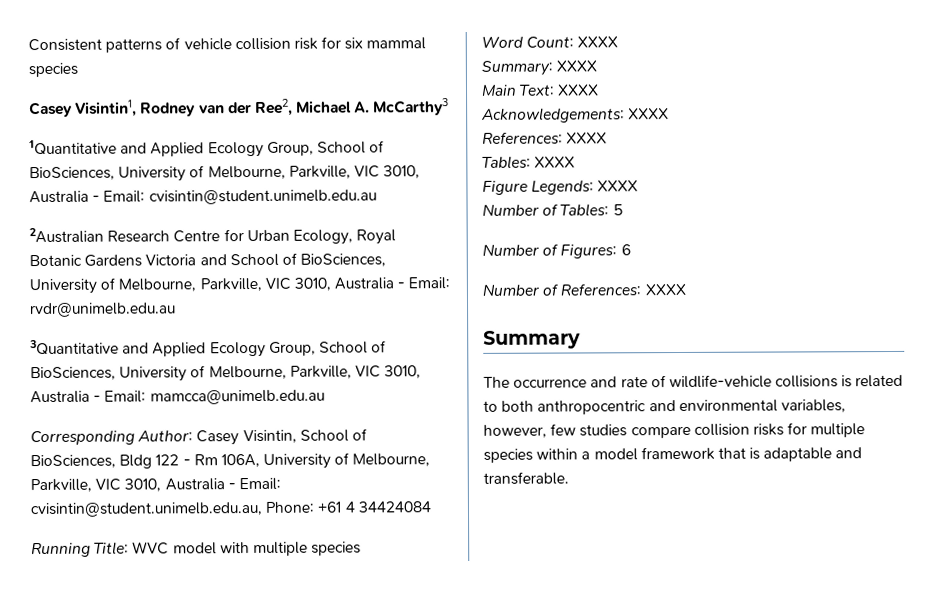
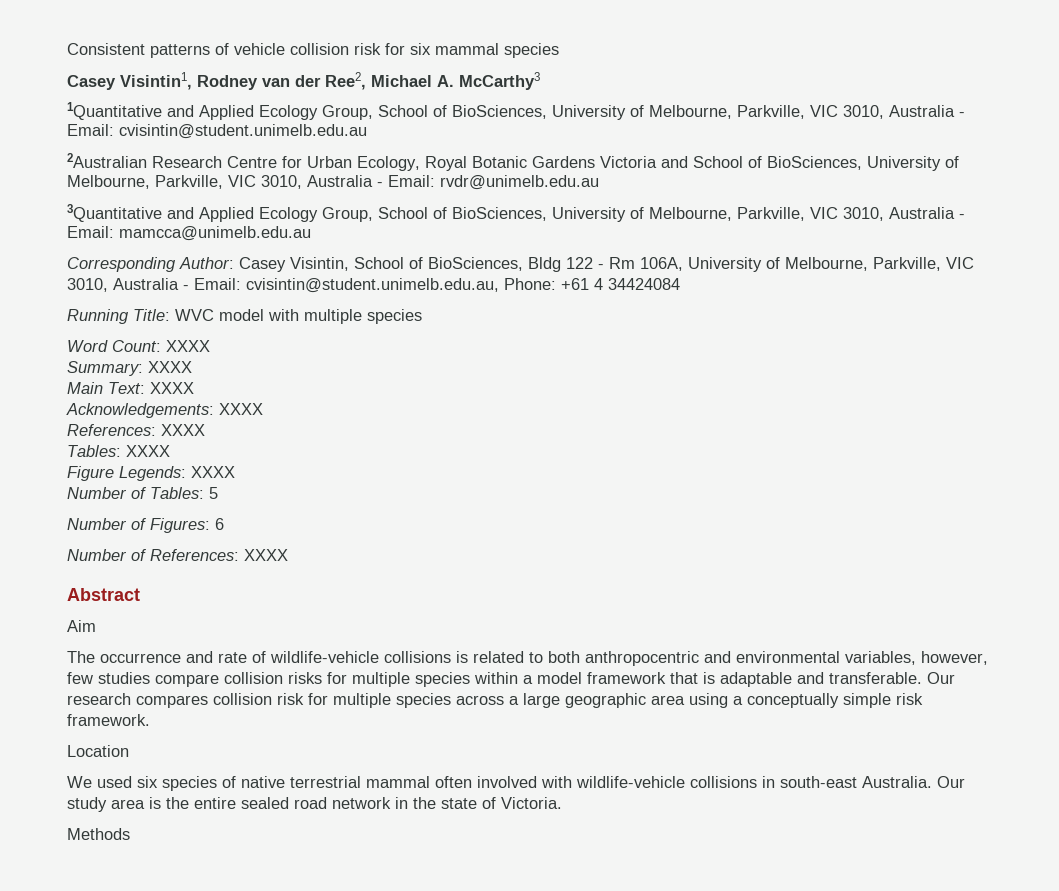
- Summary
+ Abstract
+ Aim
+ Our research compares collision risk for multiple species across a large geographic area using a conceptually simple risk framework.
+ Location
+ We used six species of native terrestrial mammal often involved with wildlife-vehicle collisions in south-east Australia. Our study area is the entire sealed road network in the state of Victoria.
+ Methods

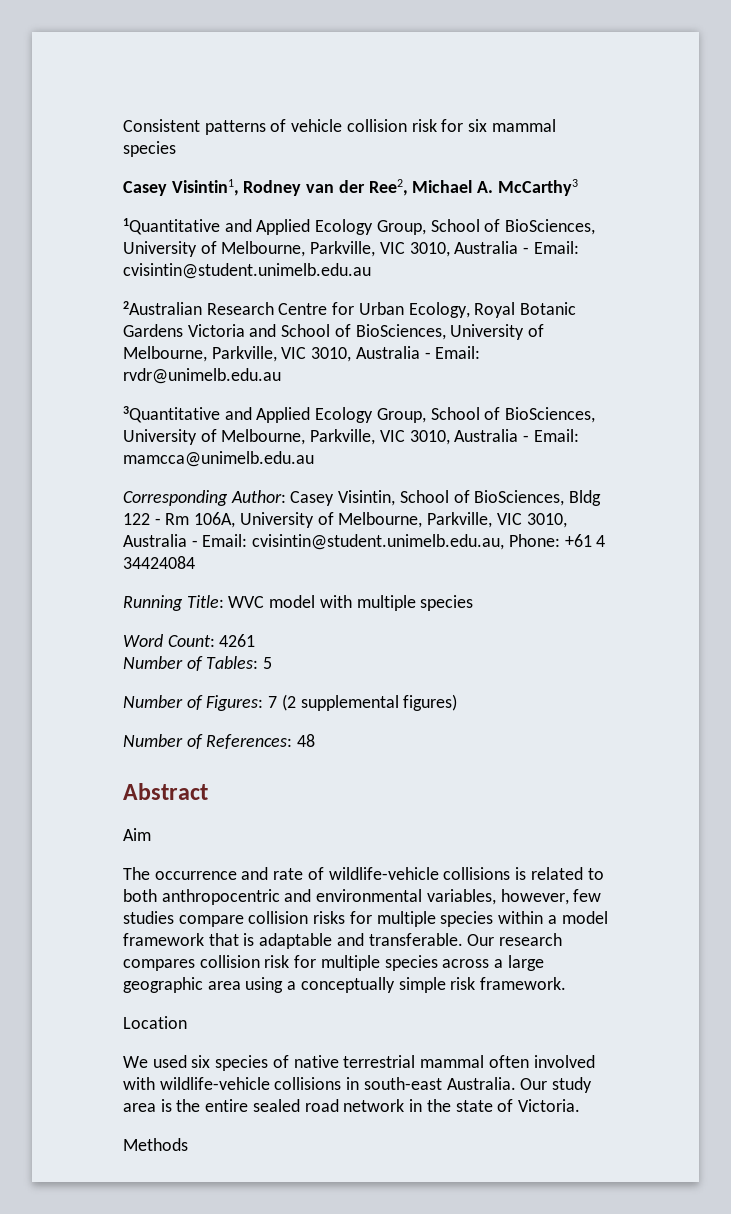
- Word Count: XXXX
- Summary: XXXX
- Main Text: XXXX
- Acknowledgements: XXXX
- References: XXXX
- Tables: XXXX
- Figure Legends: XXXX
+ Word Count: 4261
- Number of Figures: 6
+ Number of Figures: 7 (2 supplemental figures)
- Number of References: XXXX
+ Number of References: 48

